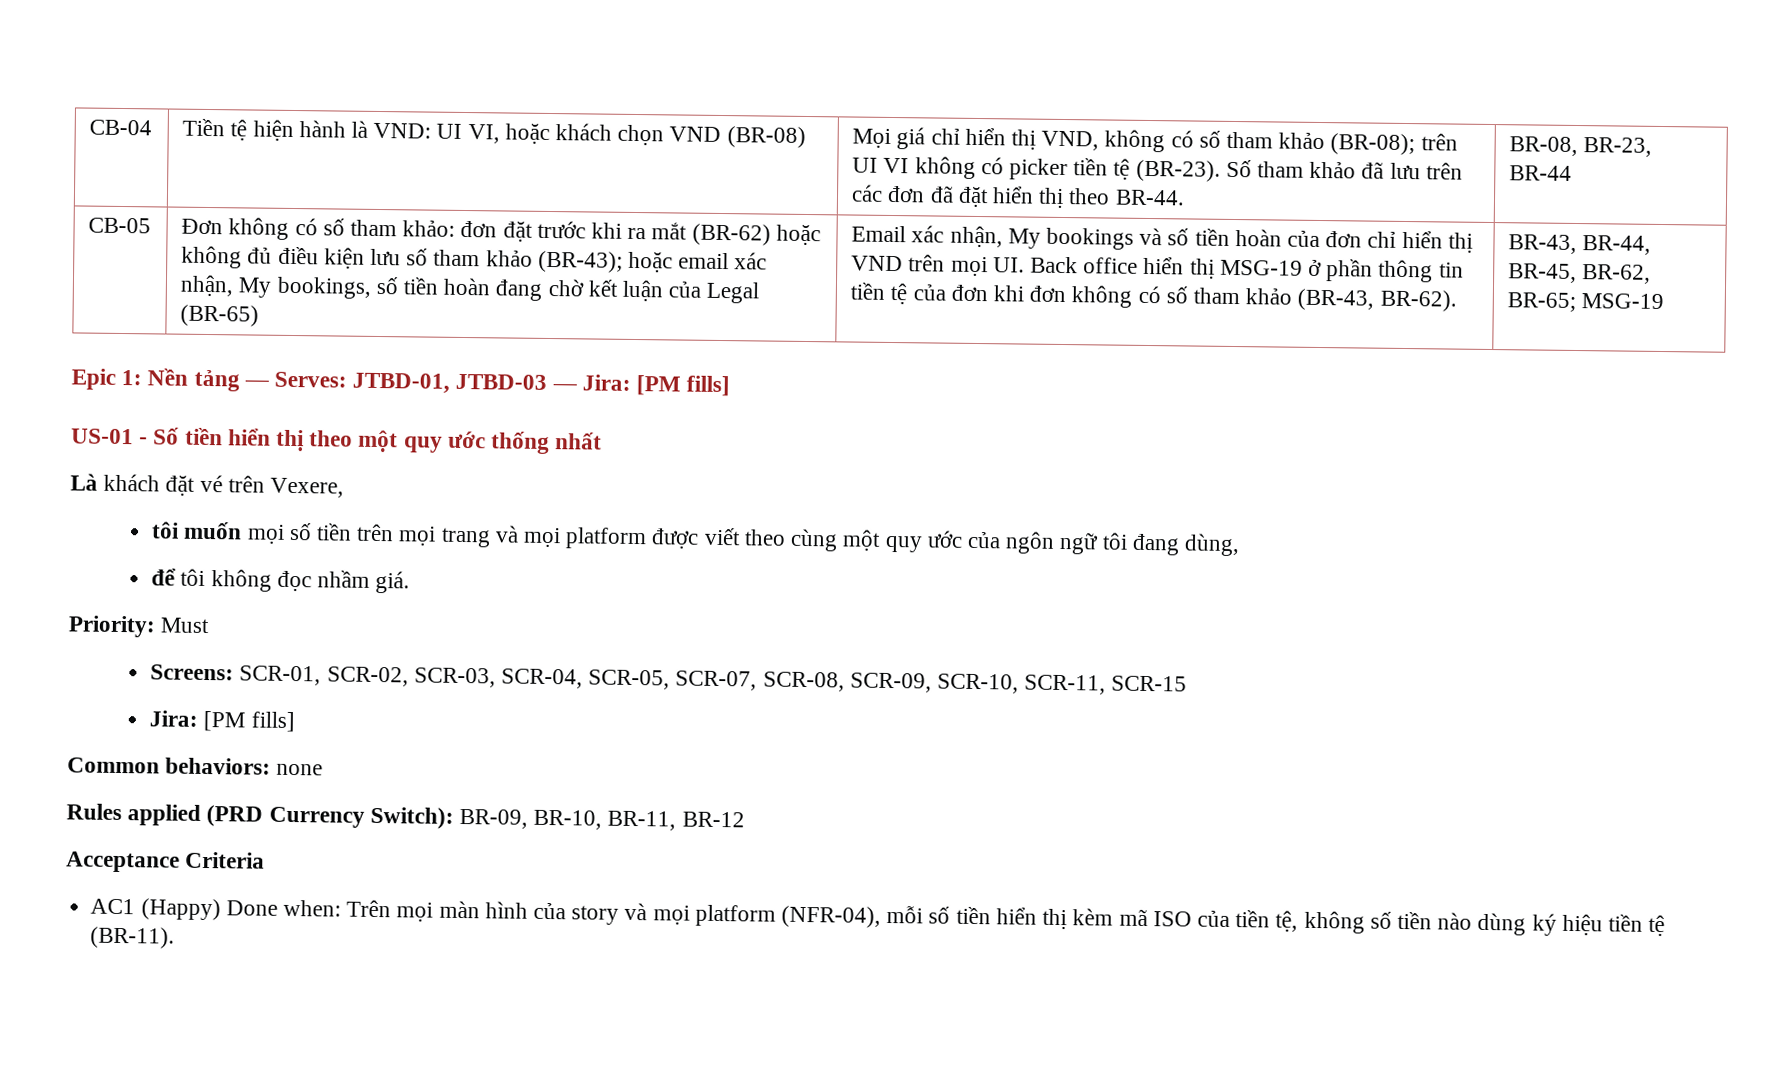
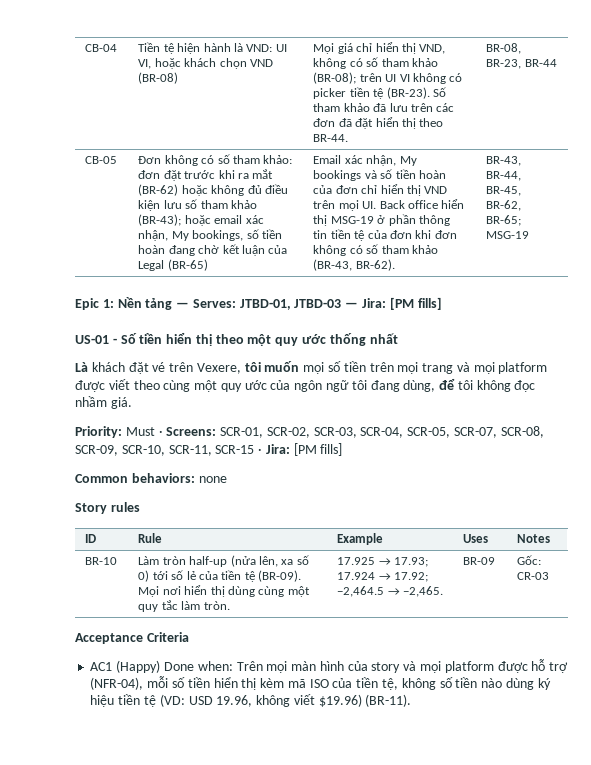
- Là khách đặt vé trên Vexere,
- tôi muốn mọi số tiền trên mọi trang và mọi platform được viết theo cùng một quy ước của ngôn ngữ tôi đang dùng,
- để tôi không đọc nhầm giá.
+ Là khách đặt vé trên Vexere, tôi muốn mọi số tiền trên mọi trang và mọi platform được viết theo cùng một quy ước của ngôn ngữ tôi đang dùng, để tôi không đọc nhầm giá.
- Priority: Must
- Screens: SCR-01, SCR-02, SCR-03, SCR-04, SCR-05, SCR-07, SCR-08, SCR-09, SCR-10, SCR-11, SCR-15
- Jira: [PM fills]
+ Priority: Must · Screens: SCR-01, SCR-02, SCR-03, SCR-04, SCR-05, SCR-07, SCR-08, SCR-09, SCR-10, SCR-11, SCR-15 · Jira: [PM fills]
- Rules applied (PRD Currency Switch): BR-09, BR-10, BR-11, BR-12
+ Story rules
+ ID | Rule | Example | Uses | Notes
+ BR-10 | Làm tròn half-up (nửa lên, xa số 0) tới số lẻ của tiền tệ (BR-09). Mọi nơi hiển thị dùng cùng một quy tắc làm tròn. | 17.925 → 17.93; 17.924 → 17.92; −2,464.5 → −2,465. | BR-09 | Gốc: CR-03
- AC1 (Happy) Done when: Trên mọi màn hình của story và mọi platform (NFR-04), mỗi số tiền hiển thị kèm mã ISO của tiền tệ, không số tiền nào dùng ký hiệu tiền tệ (BR-11).
+ AC1 (Happy) Done when: Trên mọi màn hình của story và mọi platform được hỗ trợ (NFR-04), mỗi số tiền hiển thị kèm mã ISO của tiền tệ, không số tiền nào dùng ký hiệu tiền tệ (VD: USD 19.96, không viết $19.96) (BR-11).

